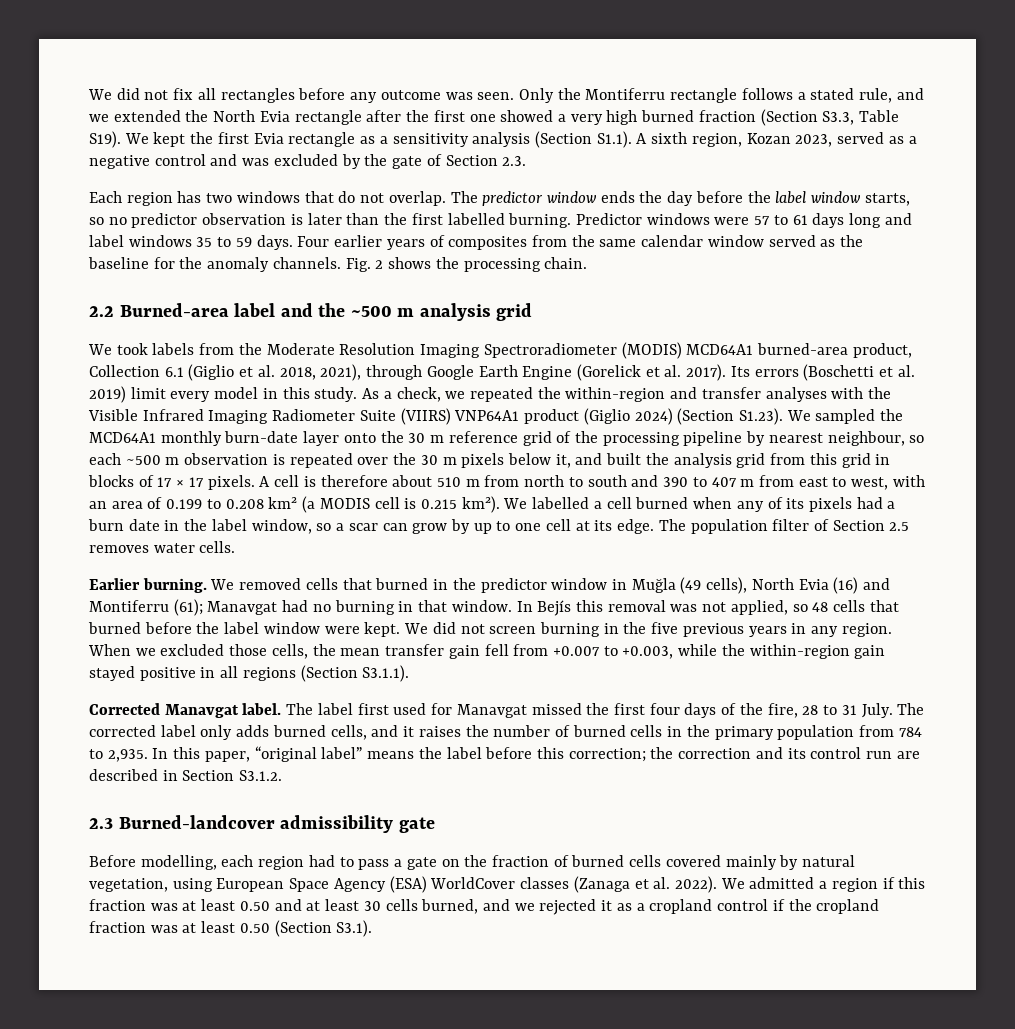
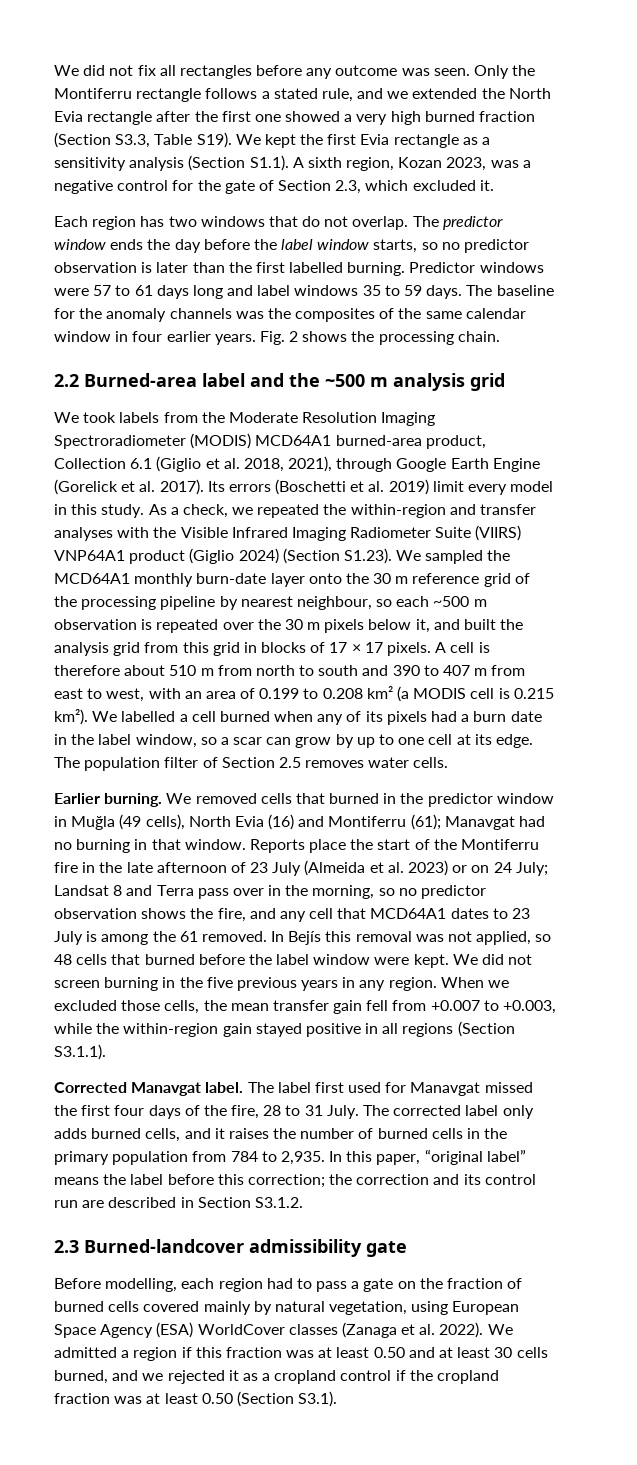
- We kept the first Evia rectangle as a sensitivity analysis (Section S1.1). A sixth region, Kozan 2023, served as a negative control and was excluded by the gate of Section 2.3.
+ We kept the first Evia rectangle as a sensitivity analysis (Section S1.1). A sixth region, Kozan 2023, was a negative control for the gate of Section 2.3, which excluded it.
- Four earlier years of composites from the same calendar window served as the baseline for the anomaly channels.
+ The baseline for the anomaly channels was the composites of the same calendar window in four earlier years.
+ Reports place the start of the Montiferru fire in the late afternoon of 23 July (Almeida et al. 2023) or on 24 July; Landsat 8 and Terra pass over in the morning, so no predictor observation shows the fire, and any cell that MCD64A1 dates to 23 July is among the 61 removed.

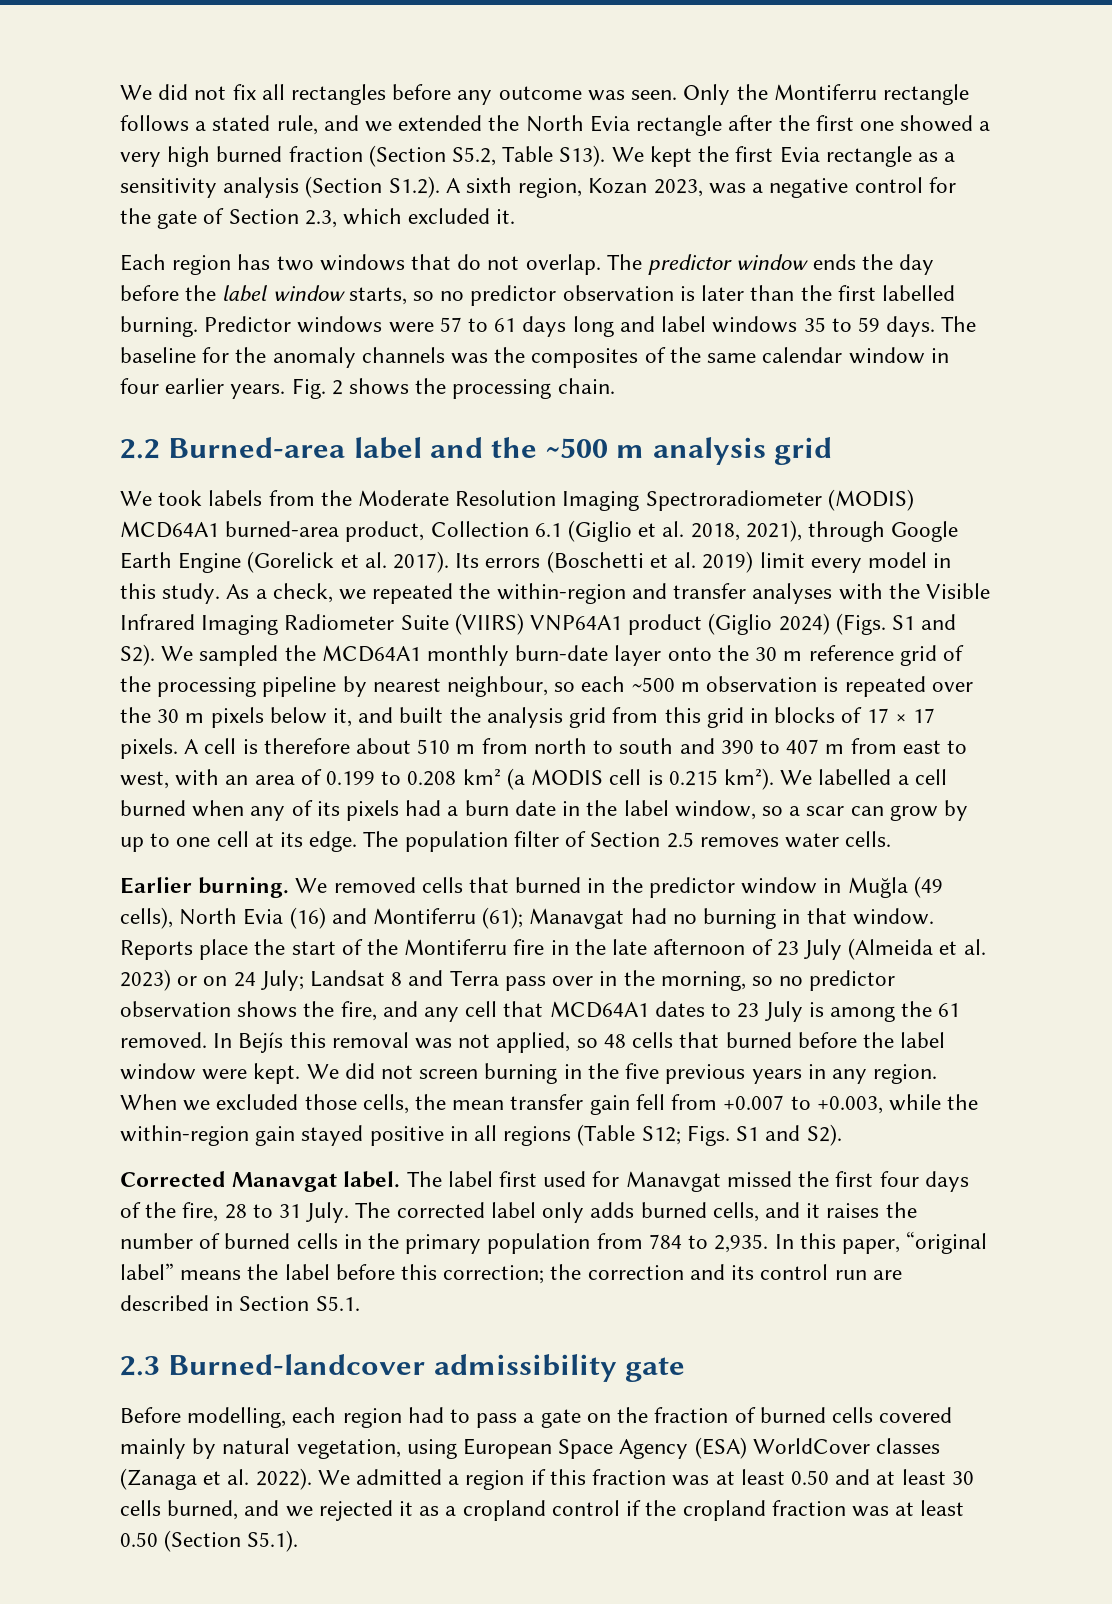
- Only the Montiferru rectangle follows a stated rule, and we extended the North Evia rectangle after the first one showed a very high burned fraction (Section S3.3, Table S19).
+ Only the Montiferru rectangle follows a stated rule, and we extended the North Evia rectangle after the first one showed a very high burned fraction (Section S5.2, Table S13).
- We kept the first Evia rectangle as a sensitivity analysis (Section S1.1). A sixth region, Kozan 2023, was a negative control for the gate of Section 2.3, which excluded it.
+ We kept the first Evia rectangle as a sensitivity analysis (Section S1.2). A sixth region, Kozan 2023, was a negative control for the gate of Section 2.3, which excluded it.
- As a check, we repeated the within-region and transfer analyses with the Visible Infrared Imaging Radiometer Suite (VIIRS) VNP64A1 product (Giglio 2024) (Section S1.23). We sampled the MCD64A1 monthly burn-date layer onto the 30 m reference grid of the processing pipeline by nearest neighbour, so each ~500 m observation is repeated over the 30 m pixels below it, and built the analysis grid from this grid in blocks of 17 × 17 pixels.
+ As a check, we repeated the within-region and transfer analyses with the Visible Infrared Imaging Radiometer Suite (VIIRS) VNP64A1 product (Giglio 2024) (Figs. S1 and S2). We sampled the MCD64A1 monthly burn-date layer onto the 30 m reference grid of the processing pipeline by nearest neighbour, so each ~500 m observation is repeated over the 30 m pixels below it, and built the analysis grid from this grid in blocks of 17 × 17 pixels.
- When we excluded those cells, the mean transfer gain fell from +0.007 to +0.003, while the within-region gain stayed positive in all regions (Section S3.1.1).
+ When we excluded those cells, the mean transfer gain fell from +0.007 to +0.003, while the within-region gain stayed positive in all regions (Table S12; Figs. S1 and S2).
- In this paper, “original label” means the label before this correction; the correction and its control run are described in Section S3.1.2.
+ In this paper, “original label” means the label before this correction; the correction and its control run are described in Section S5.1.
- We admitted a region if this fraction was at least 0.50 and at least 30 cells burned, and we rejected it as a cropland control if the cropland fraction was at least 0.50 (Section S3.1).
+ We admitted a region if this fraction was at least 0.50 and at least 30 cells burned, and we rejected it as a cropland control if the cropland fraction was at least 0.50 (Section S5.1).

